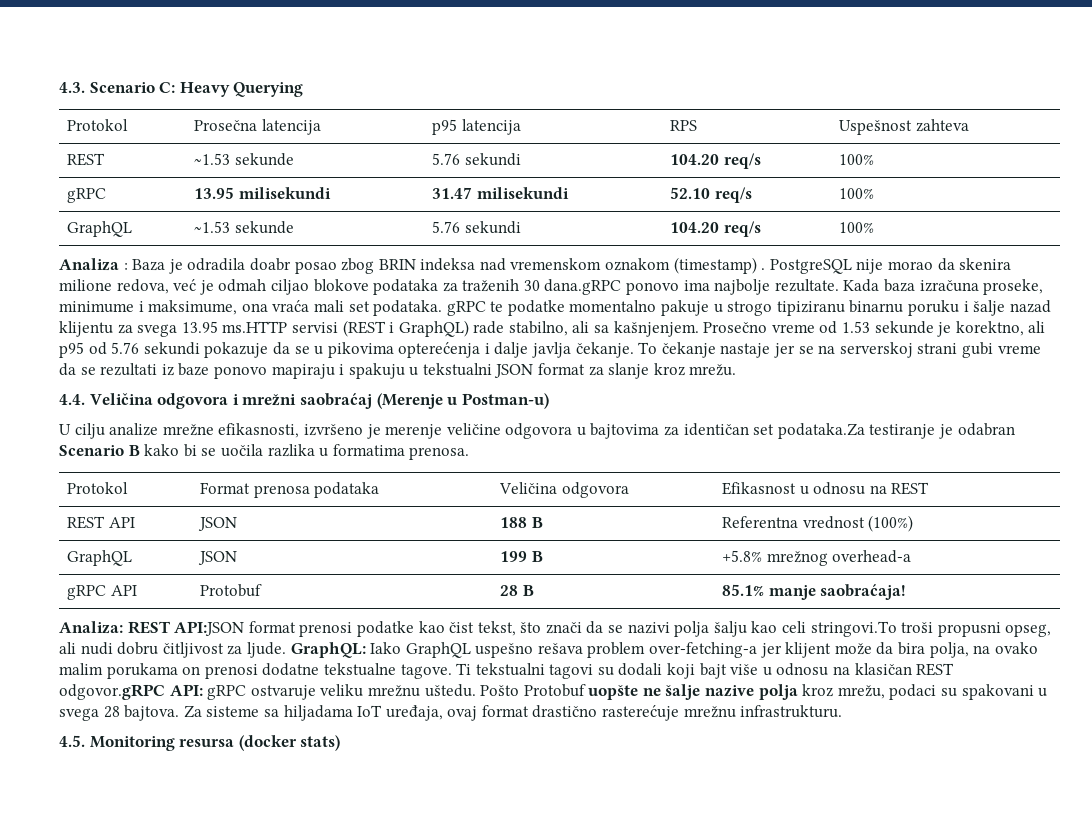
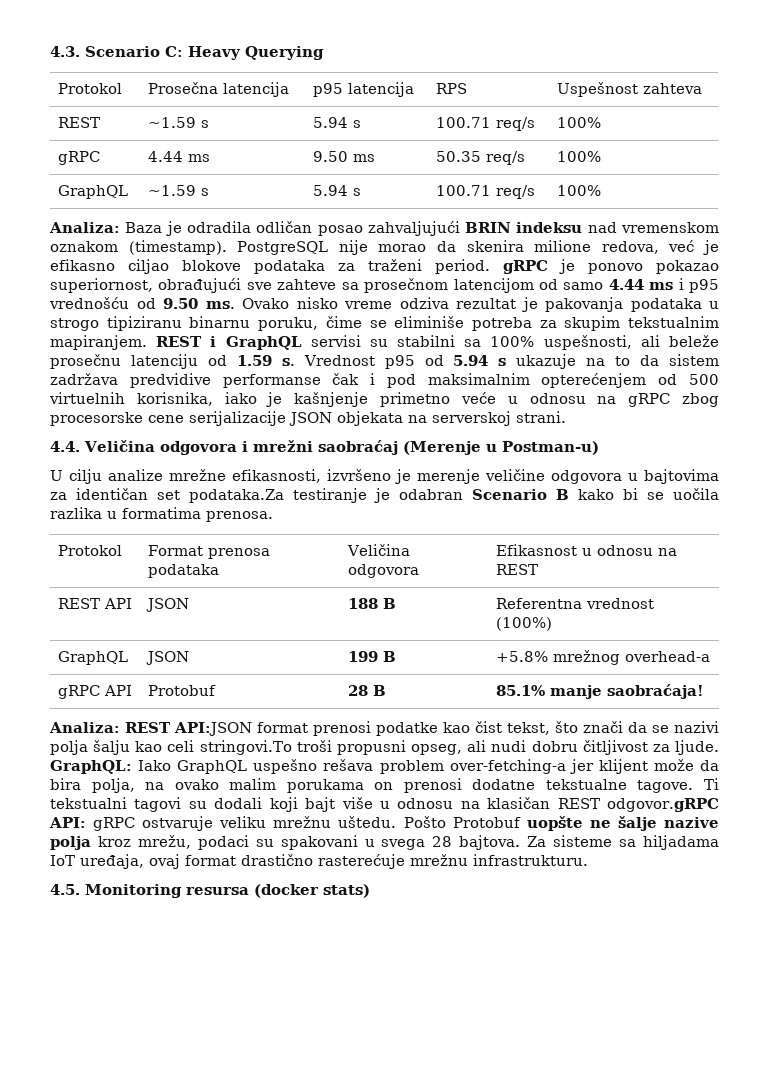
- REST | ~1.53 sekunde | 5.76 sekundi | 104.20 req/s | 100%
- gRPC | 13.95 milisekundi | 31.47 milisekundi | 52.10 req/s | 100%
- GraphQL | ~1.53 sekunde | 5.76 sekundi | 104.20 req/s | 100%
- Analiza : Baza je odradila doabr posao zbog BRIN indeksa nad vremenskom oznakom (timestamp) .
+ REST | ~1.59 s | 5.94 s | 100.71 req/s | 100%
+ gRPC | 4.44 ms | 9.50 ms | 50.35 req/s | 100%
+ GraphQL | ~1.59 s | 5.94 s | 100.71 req/s | 100%
+ Analiza: Baza je odradila odličan posao zahvaljujući BRIN indeksu nad vremenskom oznakom (timestamp).
- PostgreSQL nije morao da skenira milione redova, već je odmah ciljao blokove podataka za traženih 30 dana.gRPC ponovo ima najbolje rezultate. Kada baza izračuna proseke, minimume i maksimume, ona vraća mali set podataka. gRPC te podatke momentalno pakuje u strogo tipiziranu binarnu poruku i šalje nazad klijentu za svega 13.95 ms.HTTP servisi (REST i GraphQL) rade stabilno, ali sa kašnjenjem. Prosečno vreme od 1.53 sekunde je korektno, ali p95 od 5.76 sekundi pokazuje da se u pikovima opterećenja i dalje javlja čekanje. To čekanje nastaje jer se na serverskoj strani gubi vreme da se rezultati iz baze ponovo mapiraju i spakuju u tekstualni JSON format za slanje kroz mrežu.
+ PostgreSQL nije morao da skenira milione redova, već je efikasno ciljao blokove podataka za traženi period. gRPC je ponovo pokazao superiornost, obrađujući sve zahteve sa prosečnom latencijom od samo 4.44 ms i p95 vrednošću od 9.50 ms. Ovako nisko vreme odziva rezultat je pakovanja podataka u strogo tipiziranu binarnu poruku, čime se eliminiše potreba za skupim tekstualnim mapiranjem. REST i GraphQL servisi su stabilni sa 100% uspešnosti, ali beleže prosečnu latenciju od 1.59 s. Vrednost p95 od 5.94 s ukazuje na to da sistem zadržava predvidive performanse čak i pod maksimalnim opterećenjem od 500 virtuelnih korisnika, iako je kašnjenje primetno veće u odnosu na gRPC zbog procesorske cene serijalizacije JSON objekata na serverskoj strani.

